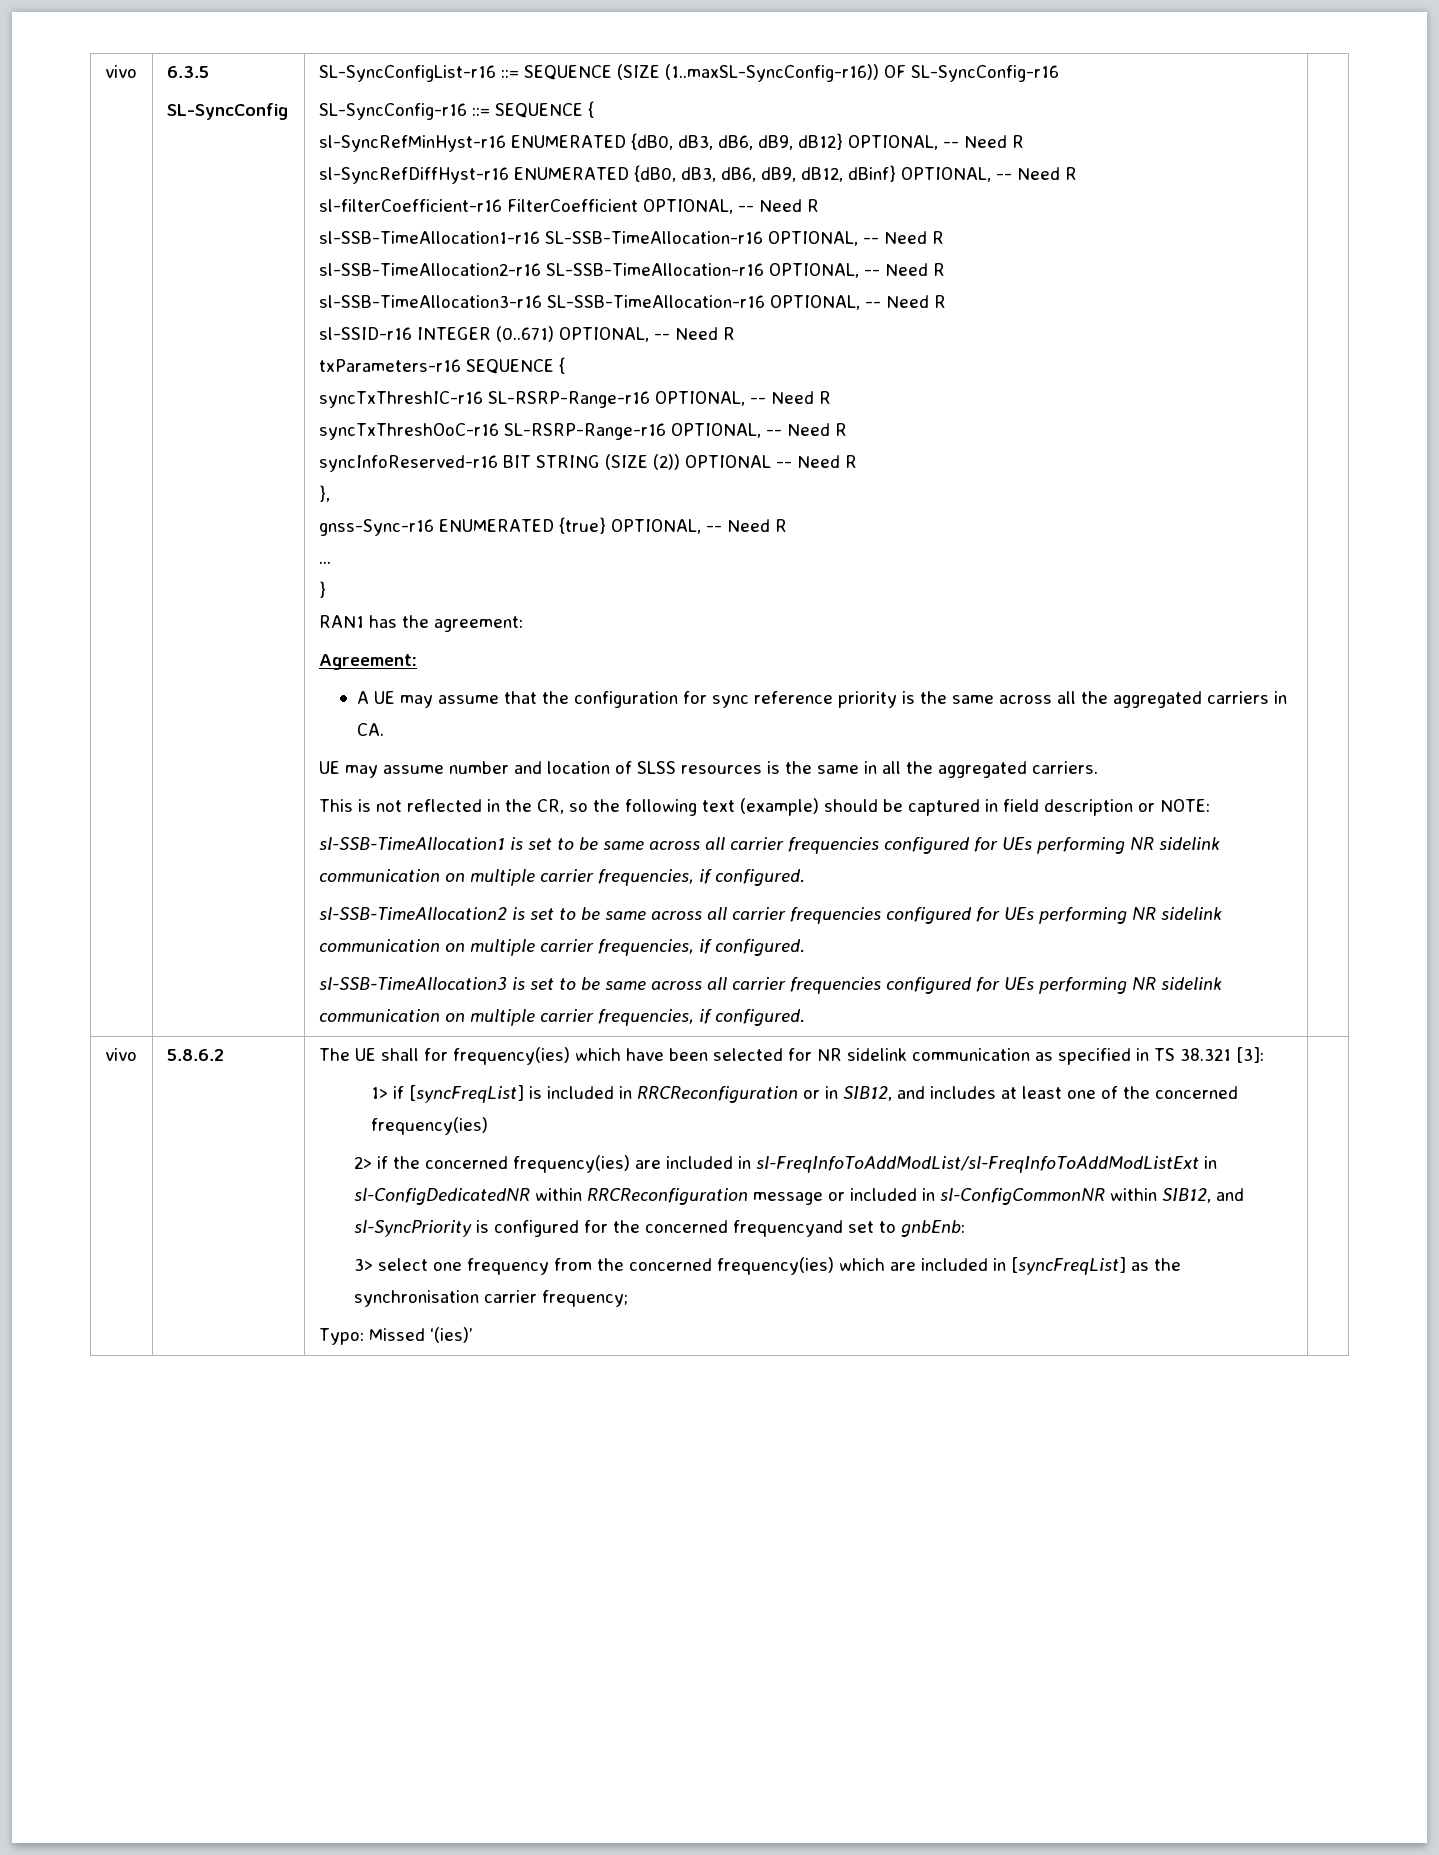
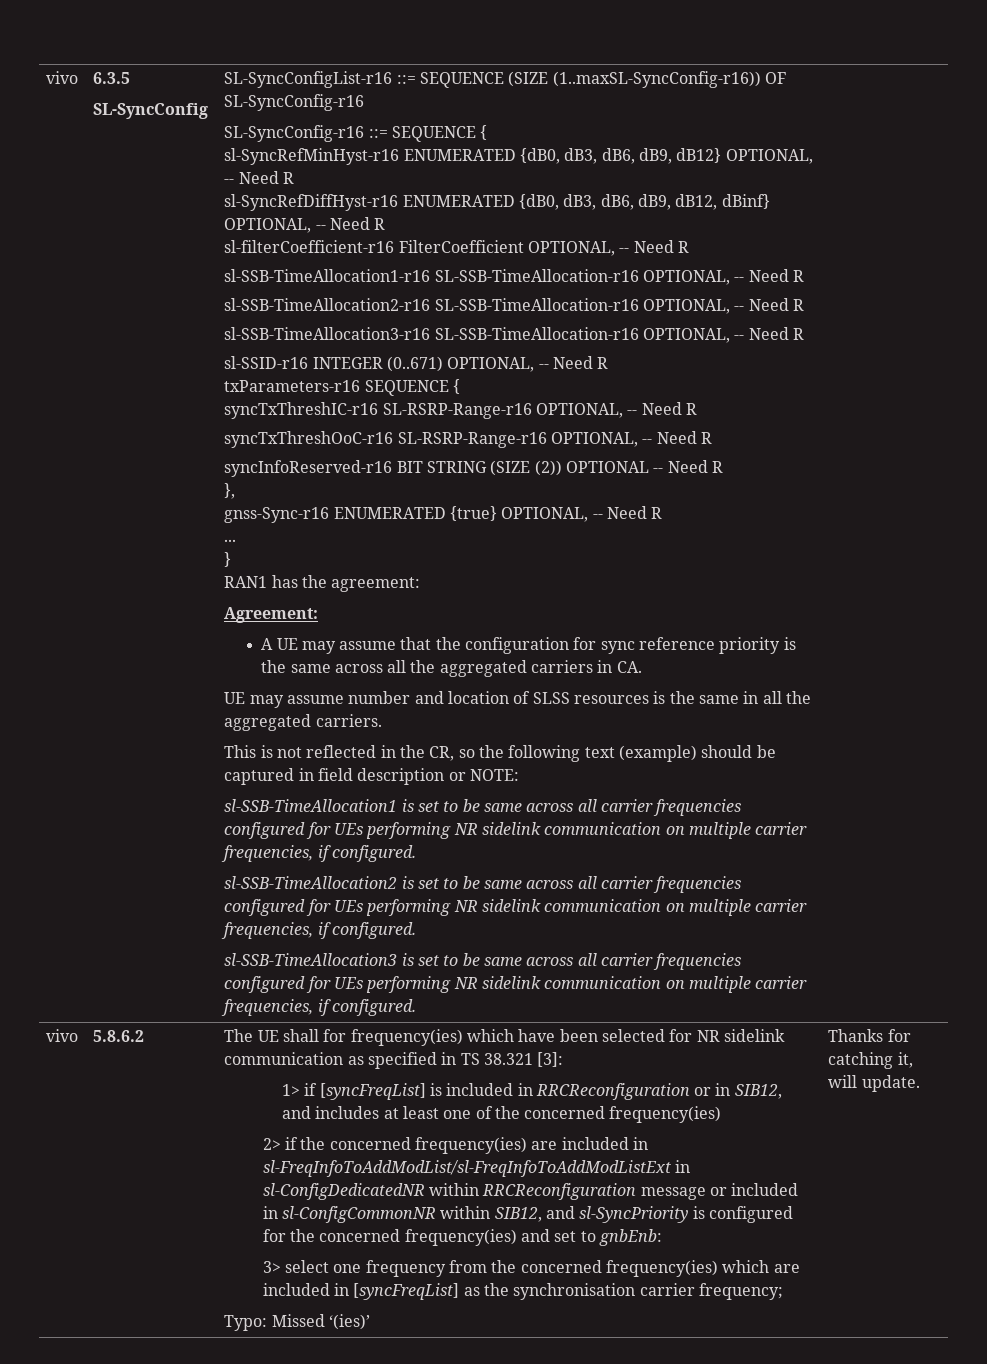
- 2> if the concerned frequency(ies) are included in sl-FreqInfoToAddModList/sl-FreqInfoToAddModListExt in sl-ConfigDedicatedNR within RRCReconfiguration message or included in sl-ConfigCommonNR within SIB12, and sl-SyncPriority is configured for the concerned frequencyand set to gnbEnb:
+ 2> if the concerned frequency(ies) are included in sl-FreqInfoToAddModList/sl-FreqInfoToAddModListExt in sl-ConfigDedicatedNR within RRCReconfiguration message or included in sl-ConfigCommonNR within SIB12, and sl-SyncPriority is configured for the concerned frequency(ies) and set to gnbEnb:
+ Thanks for catching it, will update.

